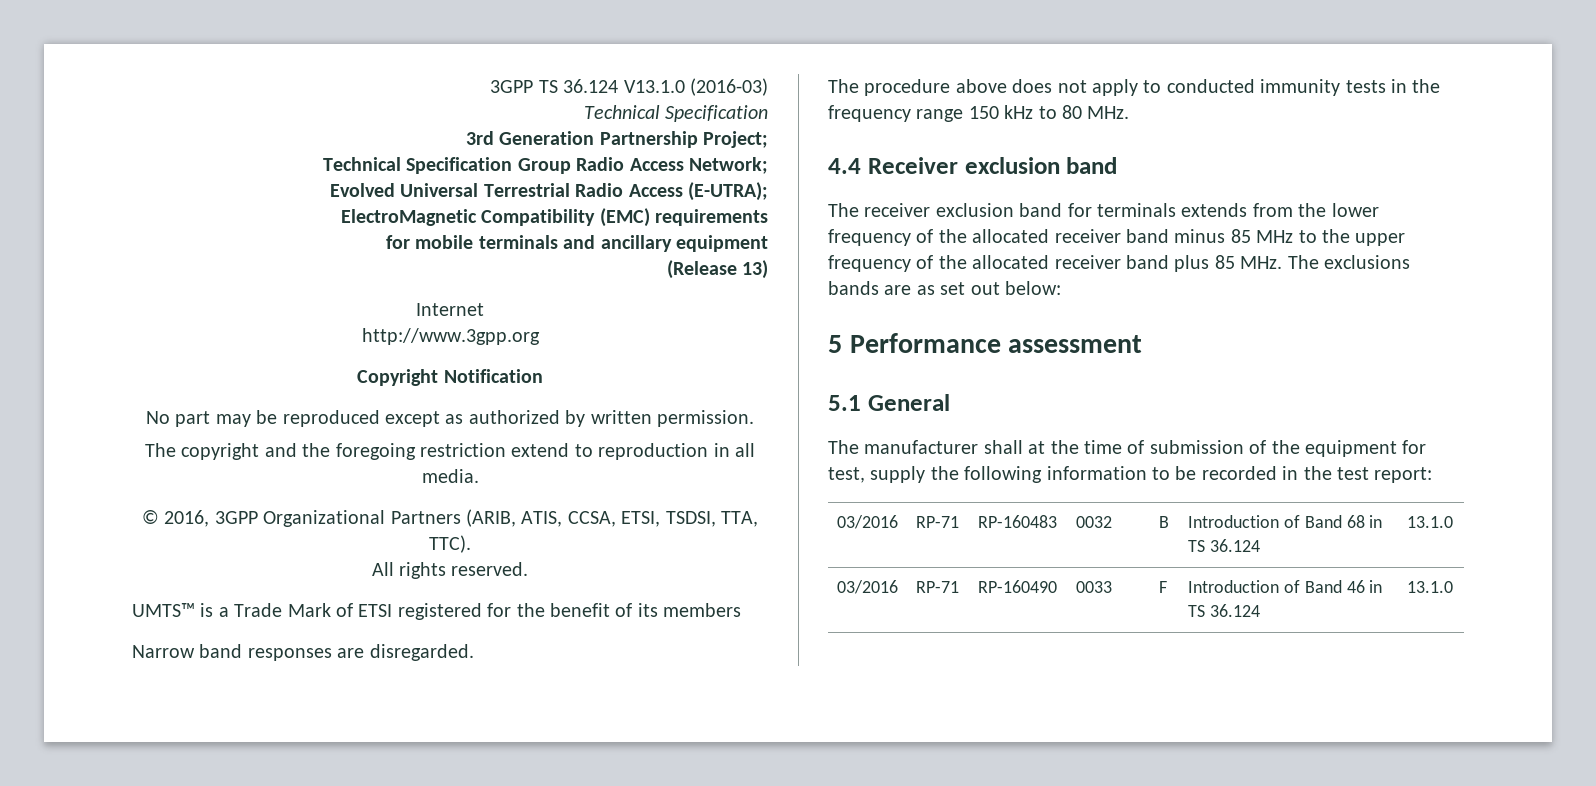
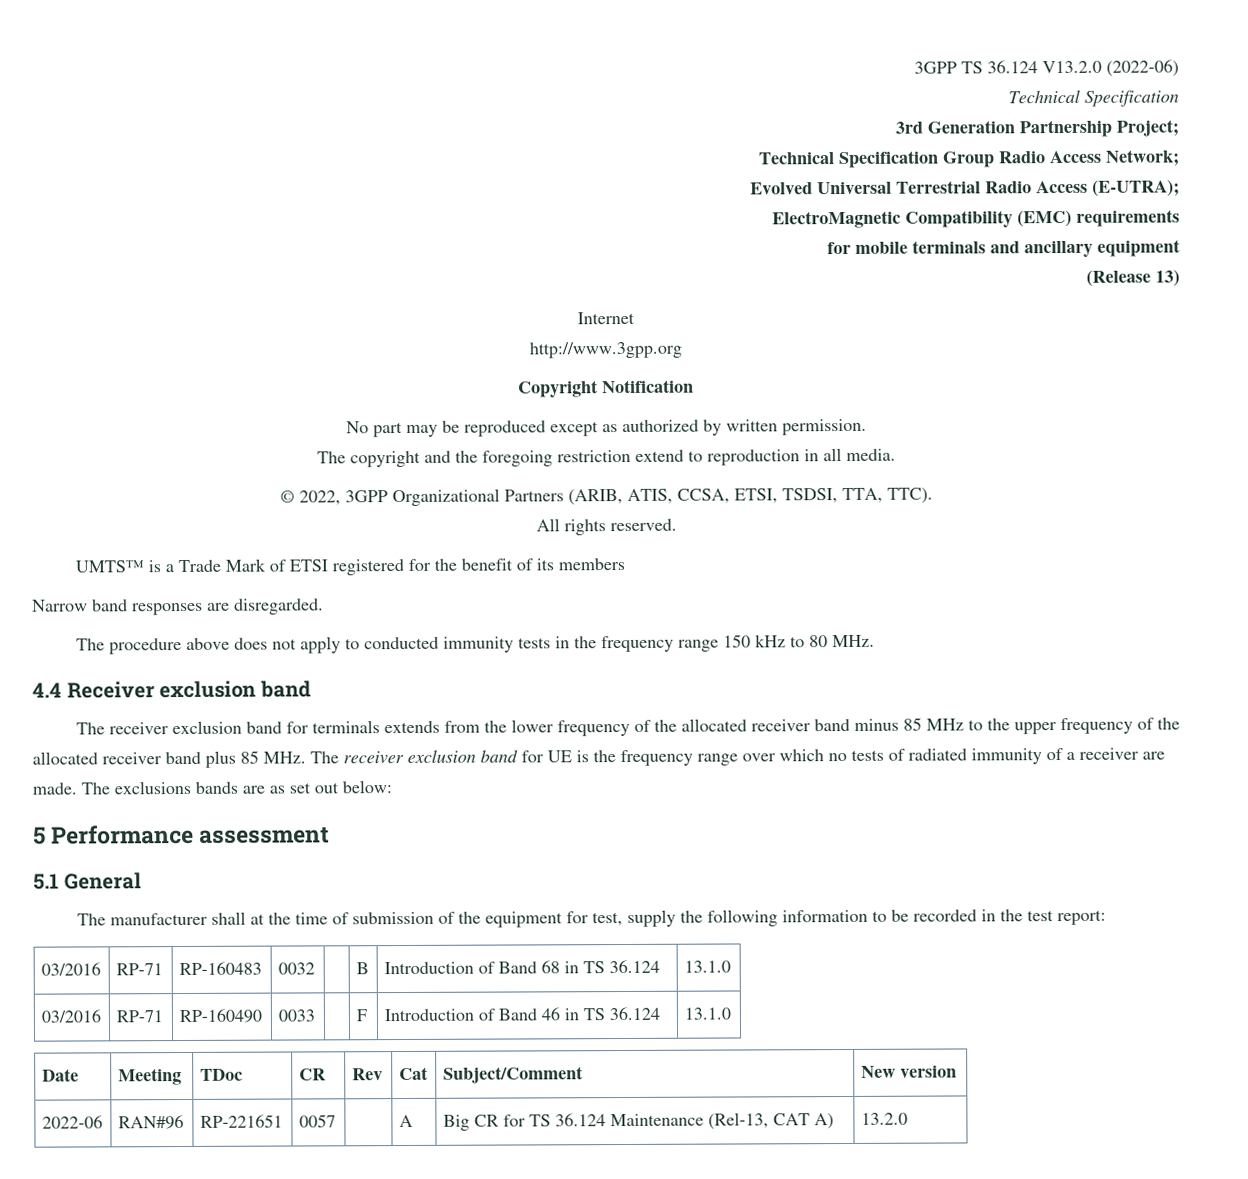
- 3GPP TS 36.124 V13.1.0 (2016-03)
+ 3GPP TS 36.124 V13.2.0 (2022-06)
- © 2016, 3GPP Organizational Partners (ARIB, ATIS, CCSA, ETSI, TSDSI, TTA, TTC).
+ © 2022, 3GPP Organizational Partners (ARIB, ATIS, CCSA, ETSI, TSDSI, TTA, TTC).
- The receiver exclusion band for terminals extends from the lower frequency of the allocated receiver band minus 85 MHz to the upper frequency of the allocated receiver band plus 85 MHz. The exclusions bands are as set out below:
+ The receiver exclusion band for terminals extends from the lower frequency of the allocated receiver band minus 85 MHz to the upper frequency of the allocated receiver band plus 85 MHz. The receiver exclusion band for UE is the frequency range over which no tests of radiated immunity of a receiver are made. The exclusions bands are as set out below:
+ Date | Meeting | TDoc | CR | Rev | Cat | Subject/Comment | New version
+ 2022-06 | RAN#96 | RP-221651 | 0057 | | A | Big CR for TS 36.124 Maintenance (Rel-13, CAT A) | 13.2.0

